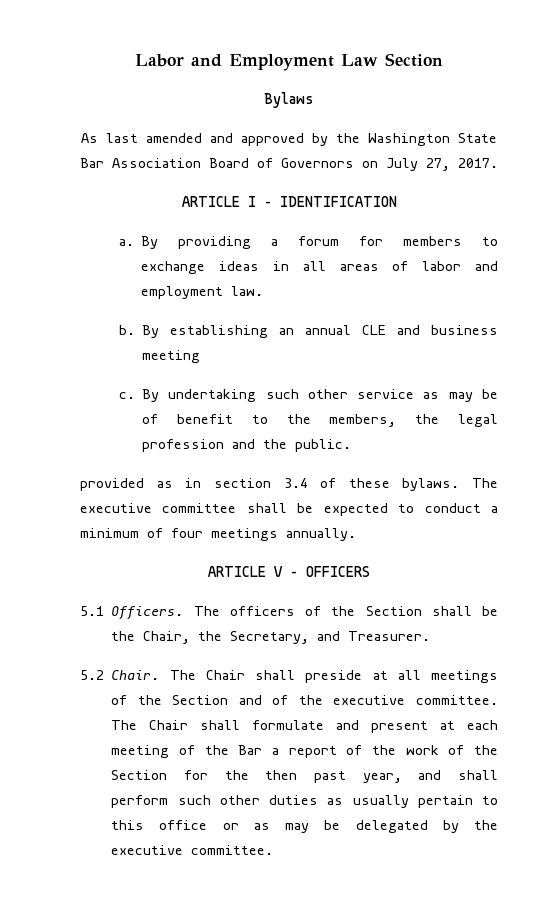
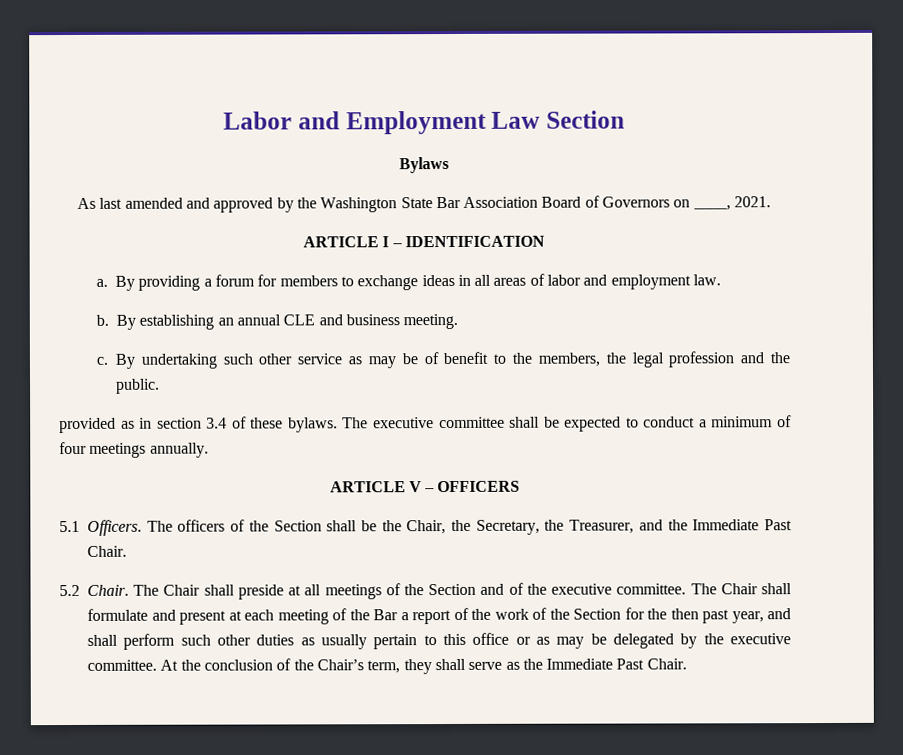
- As last amended and approved by the Washington State Bar Association Board of Governors on July 27, 2017.
+ As last amended and approved by the Washington State Bar Association Board of Governors on ____, 2021.
- By establishing an annual CLE and business meeting
+ By establishing an annual CLE and business meeting.
- The officers of the Section shall be the Chair, the Secretary, and Treasurer.
+ The officers of the Section shall be the Chair, the Secretary, the Treasurer, and the Immediate Past Chair.
+ At the conclusion of the Chair’s term, they shall serve as the Immediate Past Chair.

